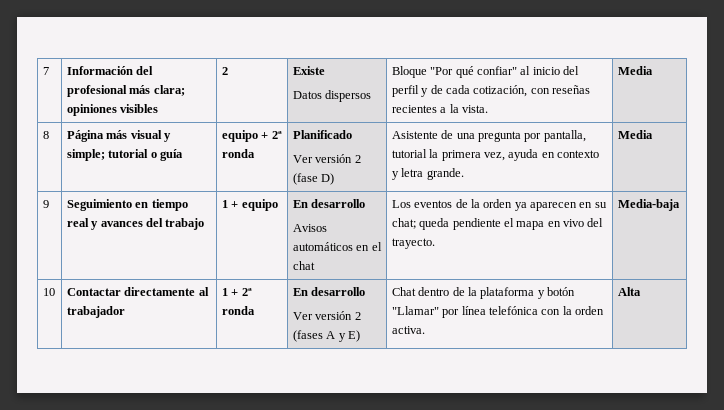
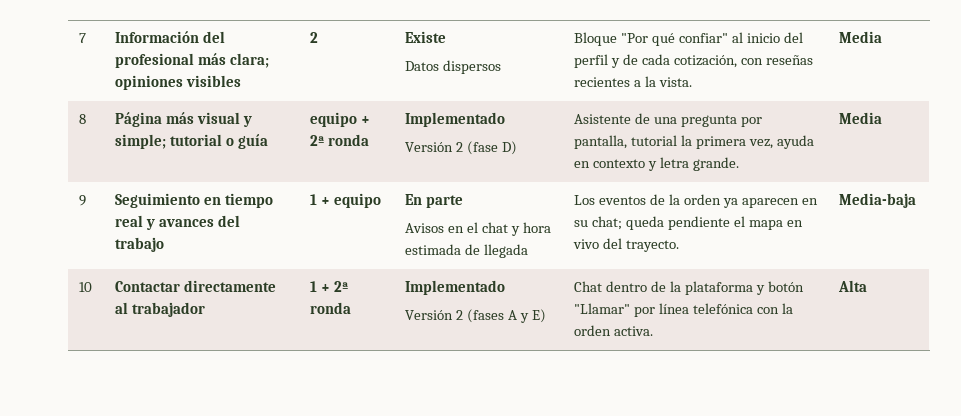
- 8 | Página más visual y simple; tutorial o guía | equipo + 2ª ronda | Planificado
- Ver versión 2 (fase D) | Asistente de una pregunta por pantalla, tutorial la primera vez, ayuda en contexto y letra grande. | Media
+ 8 | Página más visual y simple; tutorial o guía | equipo + 2ª ronda | Implementado
+ Versión 2 (fase D) | Asistente de una pregunta por pantalla, tutorial la primera vez, ayuda en contexto y letra grande. | Media
- 1 + equipo | En desarrollo
+ 1 + equipo | En parte
- Avisos automáticos en el chat
+ Avisos en el chat y hora estimada de llegada
- 10 | Contactar directamente al trabajador | 1 + 2ª ronda | En desarrollo
- Ver versión 2 (fases A y E) | Chat dentro de la plataforma y botón "Llamar" por línea telefónica con la orden activa. | Alta
+ 10 | Contactar directamente al trabajador | 1 + 2ª ronda | Implementado
+ Versión 2 (fases A y E) | Chat dentro de la plataforma y botón "Llamar" por línea telefónica con la orden activa. | Alta

